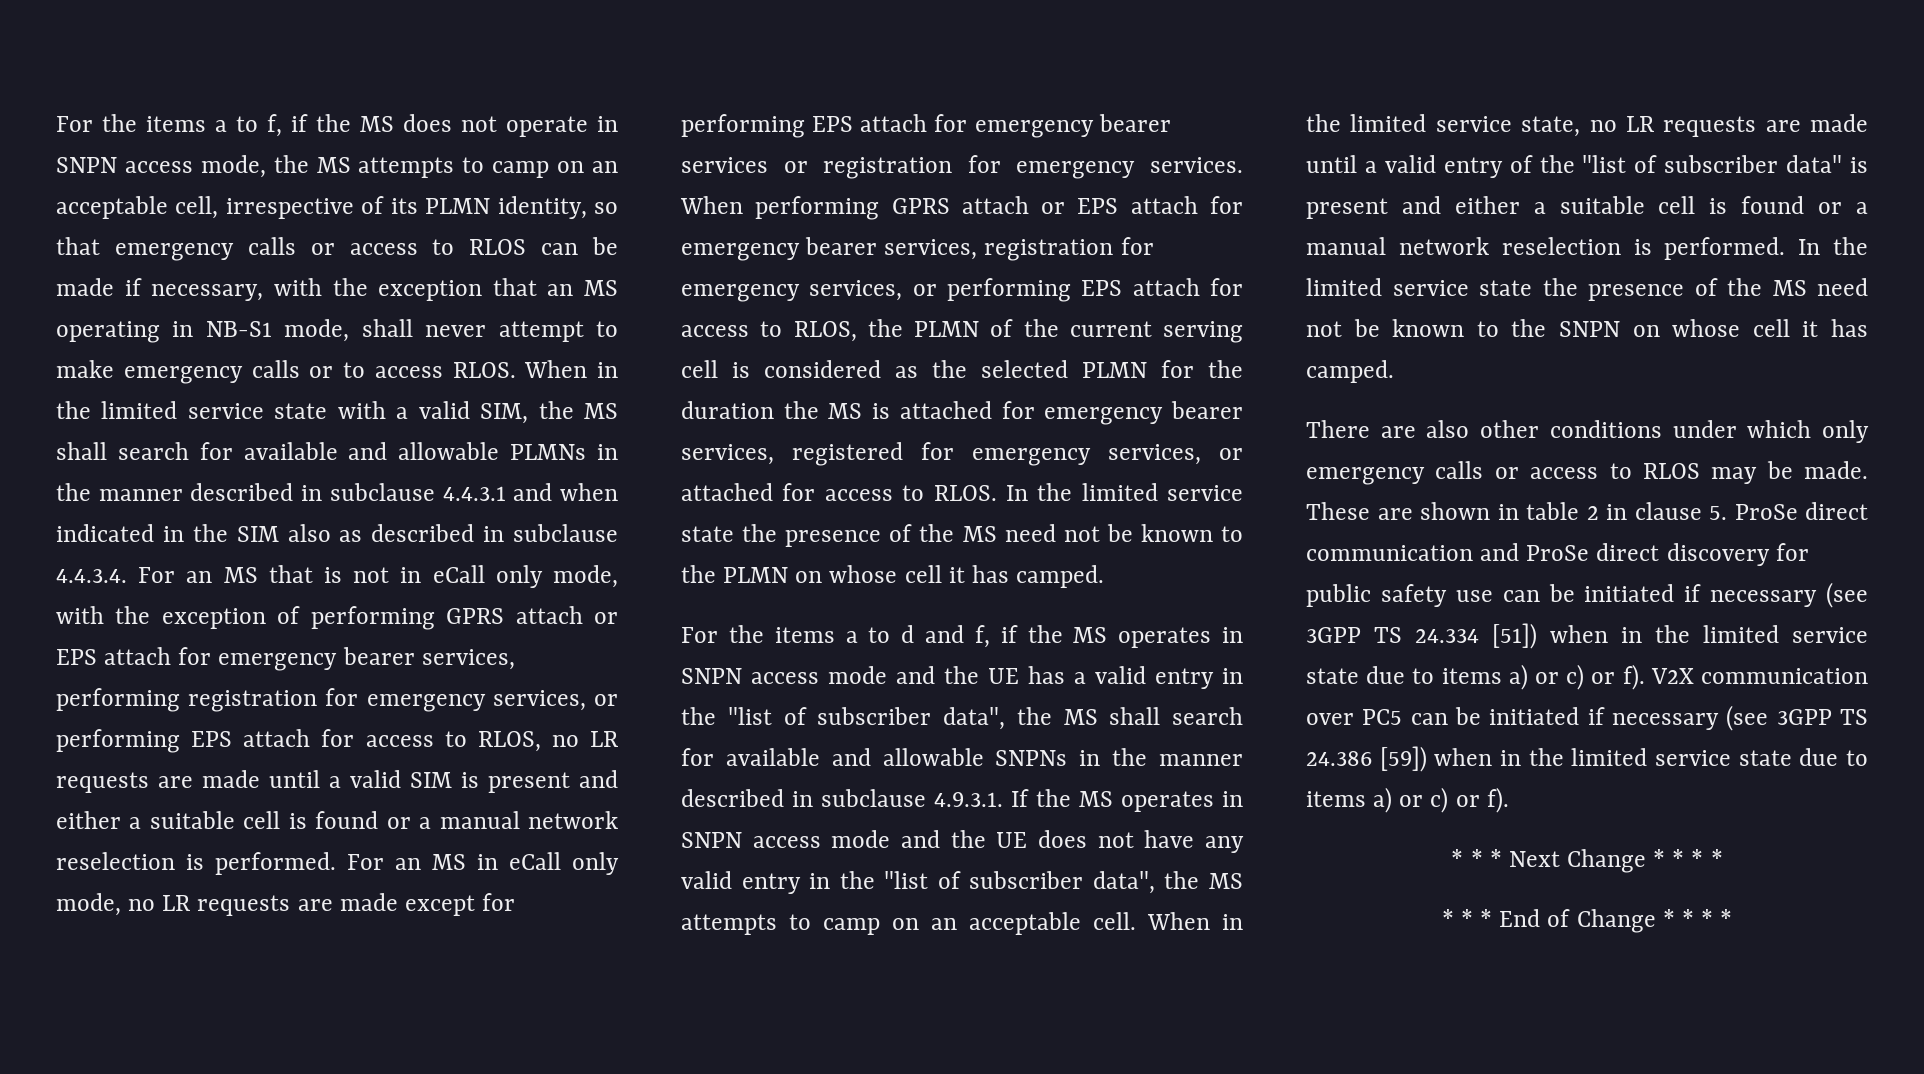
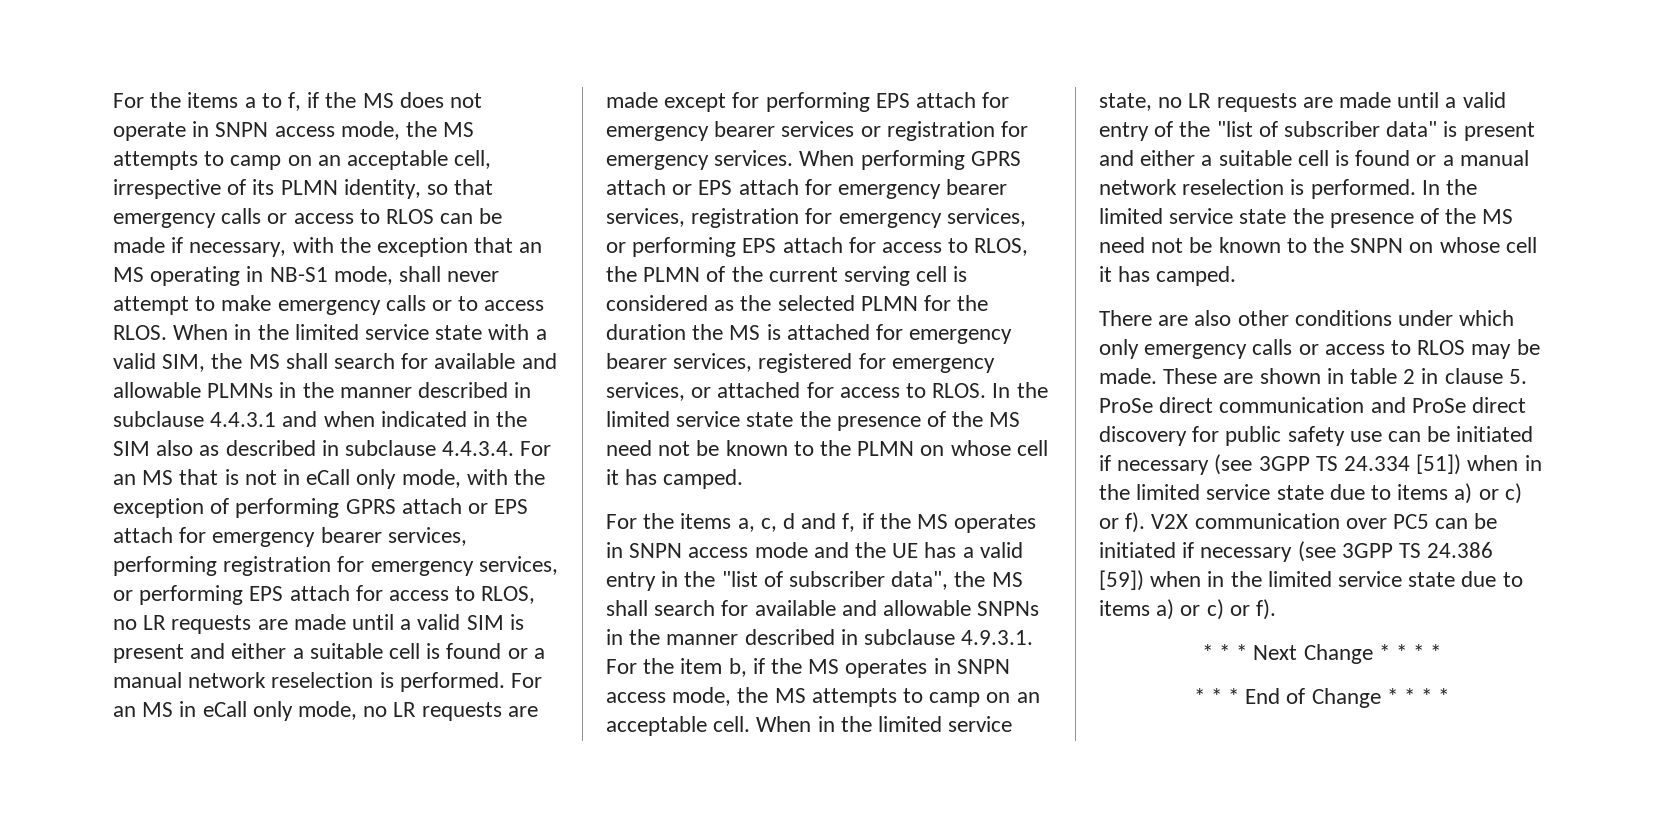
- For the items a to d and f, if the MS operates in SNPN access mode and the UE has a valid entry in the "list of subscriber data", the MS shall search for available and allowable SNPNs in the manner described in subclause 4.9.3.1. If the MS operates in SNPN access mode and the UE does not have any valid entry in the "list of subscriber data", the MS attempts to camp on an acceptable cell.
+ For the items a, c, d and f, if the MS operates in SNPN access mode and the UE has a valid entry in the "list of subscriber data", the MS shall search for available and allowable SNPNs in the manner described in subclause 4.9.3.1. For the item b, if the MS operates in SNPN access mode, the MS attempts to camp on an acceptable cell.

